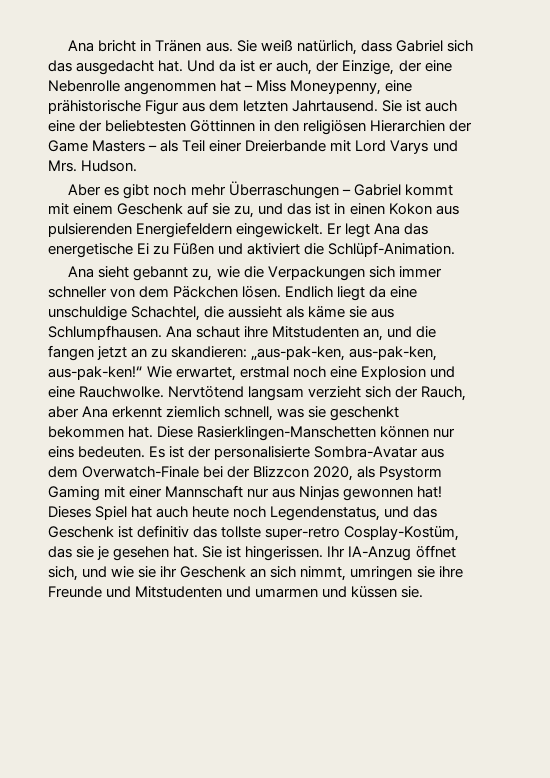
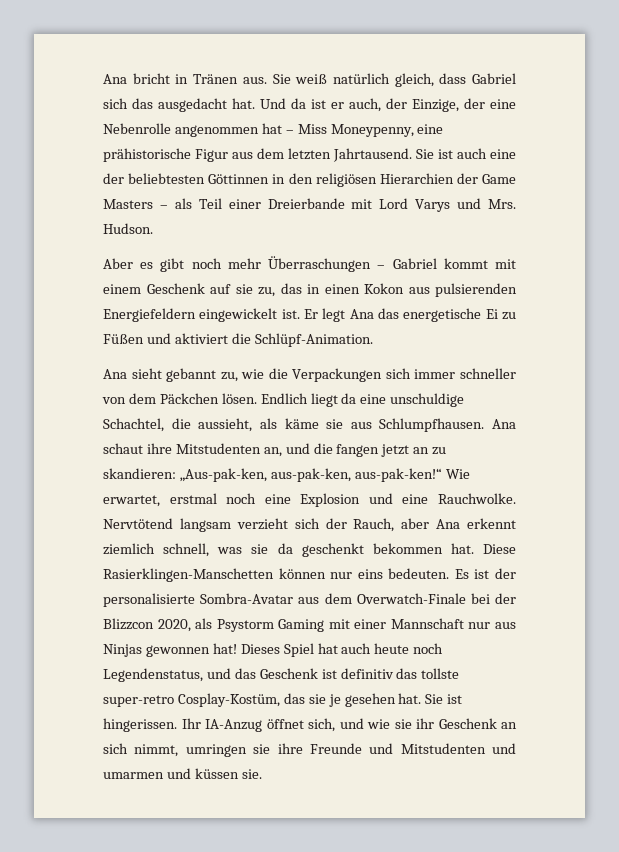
- Sie weiß natürlich, dass Gabriel sich das ausgedacht hat.
+ Sie weiß natürlich gleich, dass Gabriel sich das ausgedacht hat.
- Aber es gibt noch mehr Überraschungen – Gabriel kommt mit einem Geschenk auf sie zu, und das ist in einen Kokon aus pulsierenden Energiefeldern eingewickelt.
+ Aber es gibt noch mehr Überraschungen – Gabriel kommt mit einem Geschenk auf sie zu, das in einen Kokon aus pulsierenden Energiefeldern eingewickelt ist.
- Endlich liegt da eine unschuldige Schachtel, die aussieht als käme sie aus Schlumpfhausen.
+ Endlich liegt da eine unschuldige Schachtel, die aussieht, als käme sie aus Schlumpfhausen.
- Ana schaut ihre Mitstudenten an, und die fangen jetzt an zu skandieren: „aus-pak-ken, aus-pak-ken, aus-pak-ken!“ Wie erwartet, erstmal noch eine Explosion und eine Rauchwolke.
+ Ana schaut ihre Mitstudenten an, und die fangen jetzt an zu skandieren: „Aus-pak-ken, aus-pak-ken, aus-pak-ken!“ Wie erwartet, erstmal noch eine Explosion und eine Rauchwolke.
- Nervtötend langsam verzieht sich der Rauch, aber Ana erkennt ziemlich schnell, was sie geschenkt bekommen hat.
+ Nervtötend langsam verzieht sich der Rauch, aber Ana erkennt ziemlich schnell, was sie da geschenkt bekommen hat.

